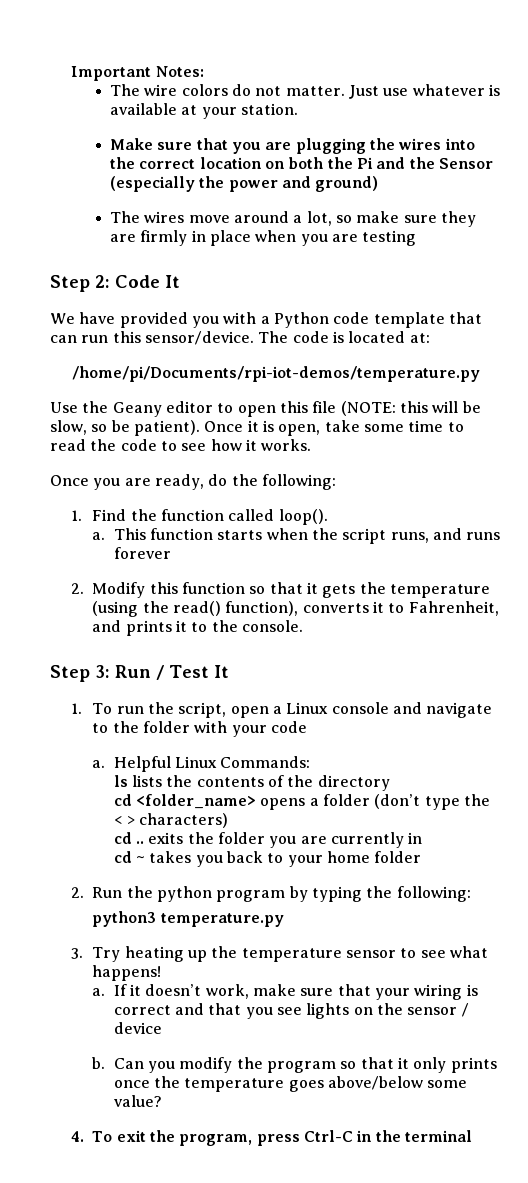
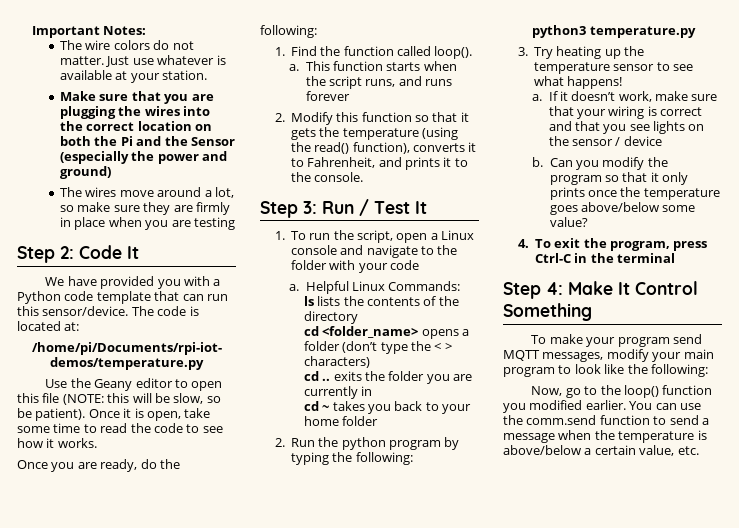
+ Step 4: Make It Control Something
+ To make your program send MQTT messages, modify your main program to look like the following:
+ Now, go to the loop() function you modified earlier. You can use the comm.send function to send a message when the temperature is above/below a certain value, etc.

